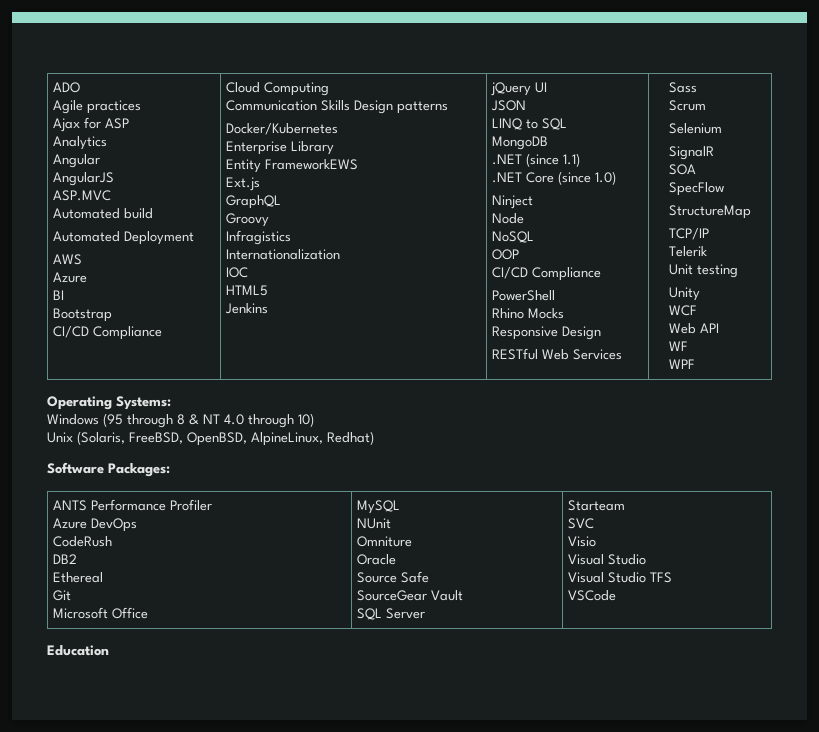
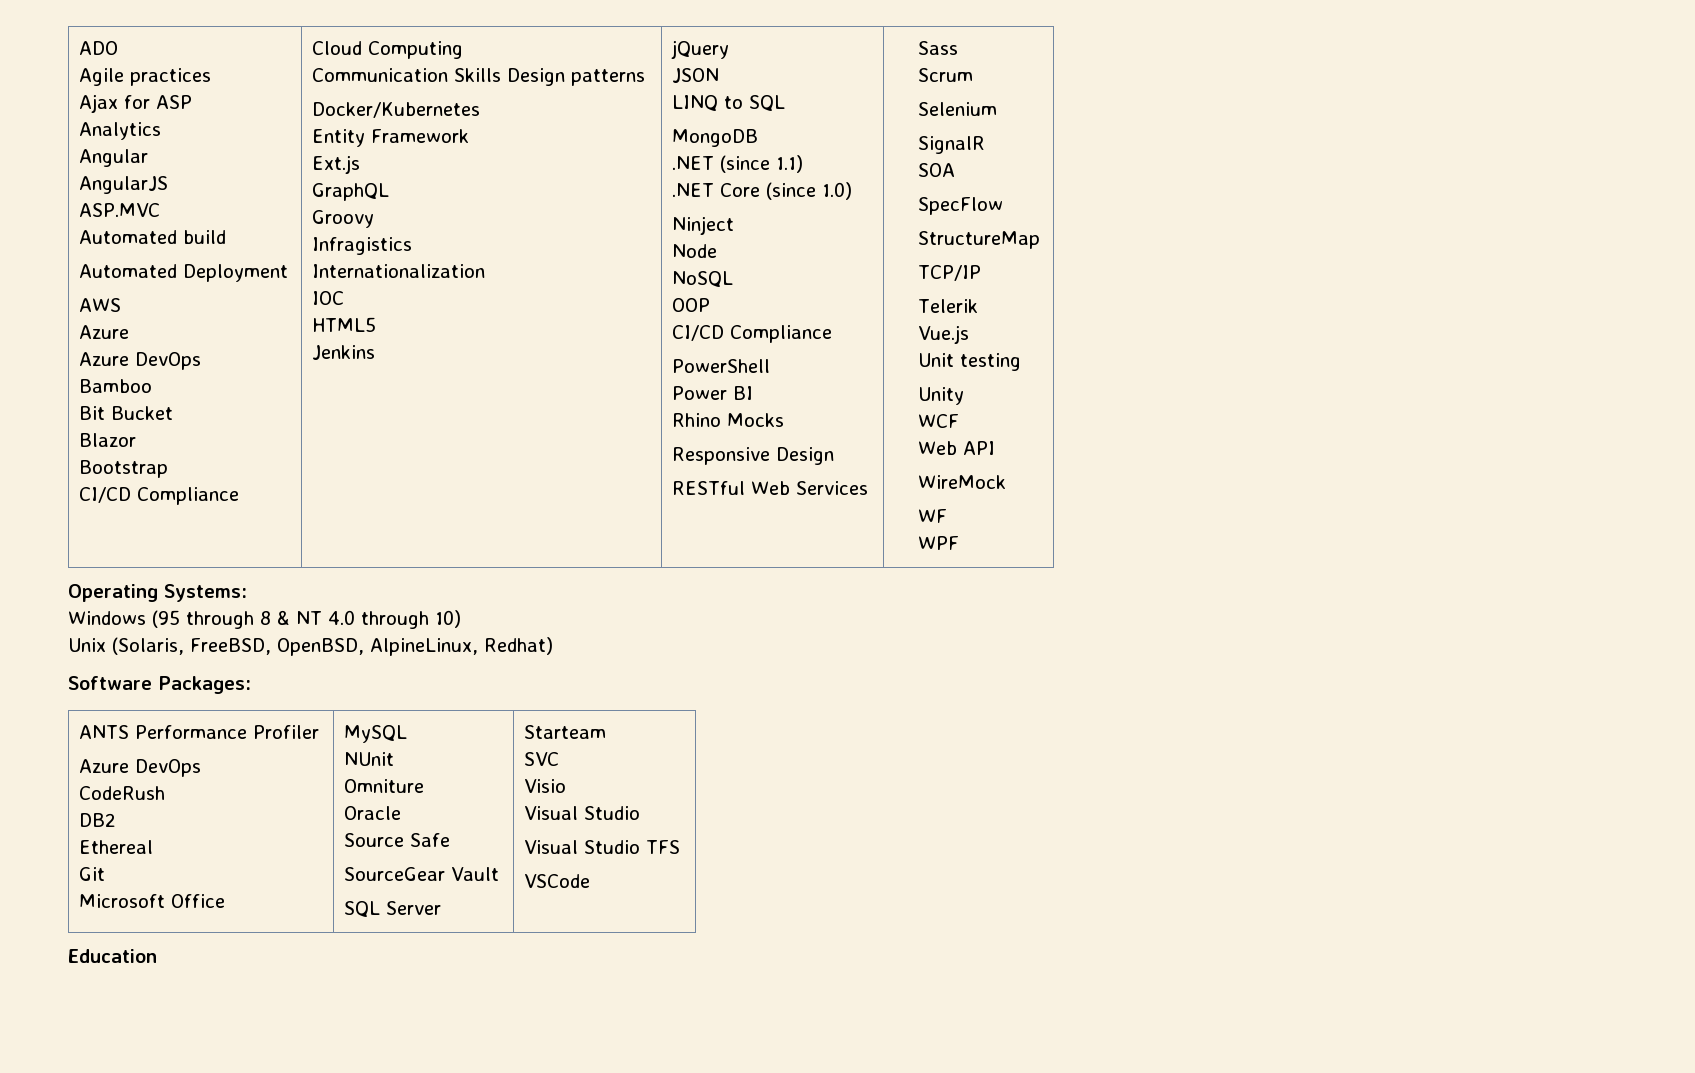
  AWS
  Azure
- BI
+ Azure DevOps
+ Bamboo
+ Bit Bucket
+ Blazor
- Enterprise Library
- Entity FrameworkEWS
+ Entity Framework
- jQuery UI
+ jQuery
+ Power BI
+ Vue.js
+ WireMock

